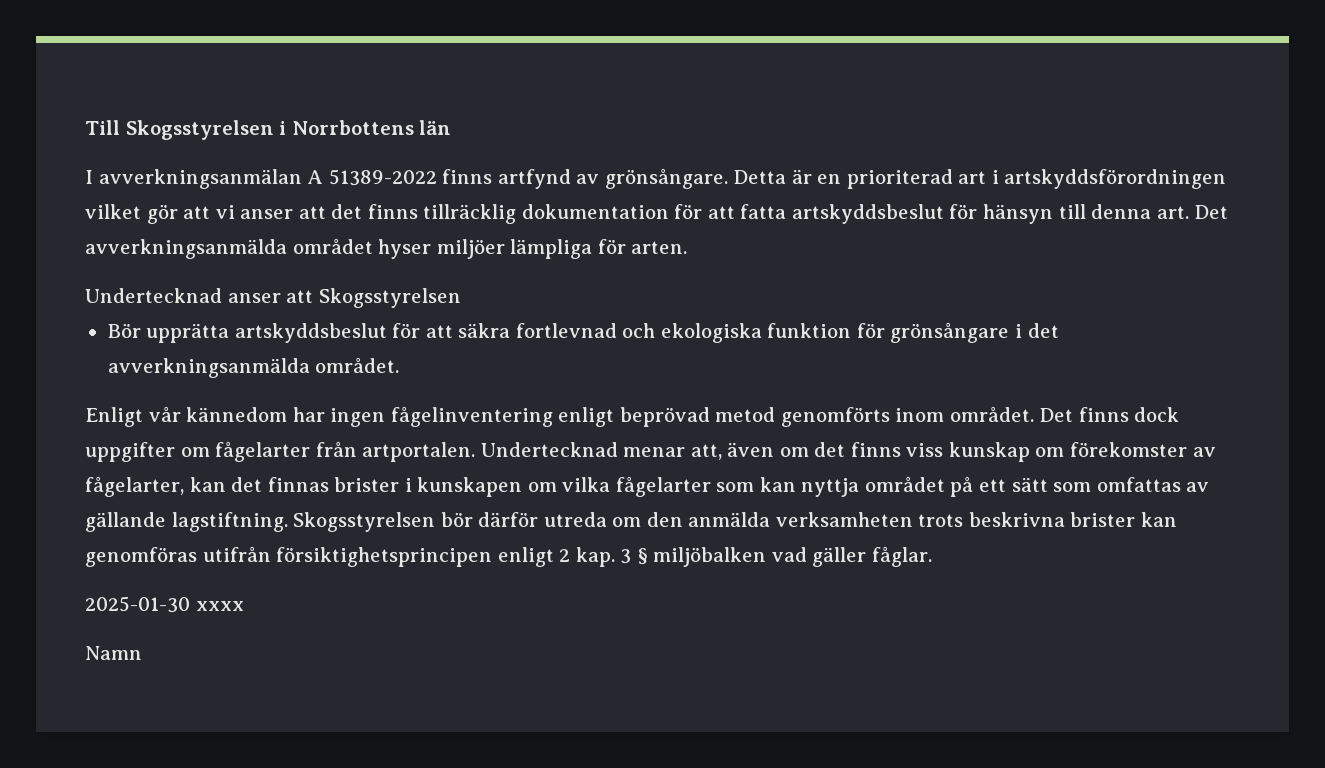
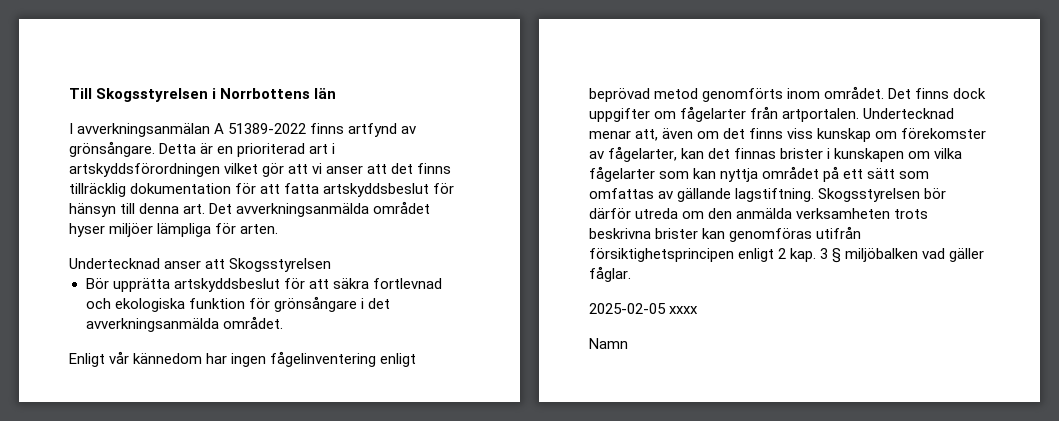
- 2025-01-30 xxxx
+ 2025-02-05 xxxx

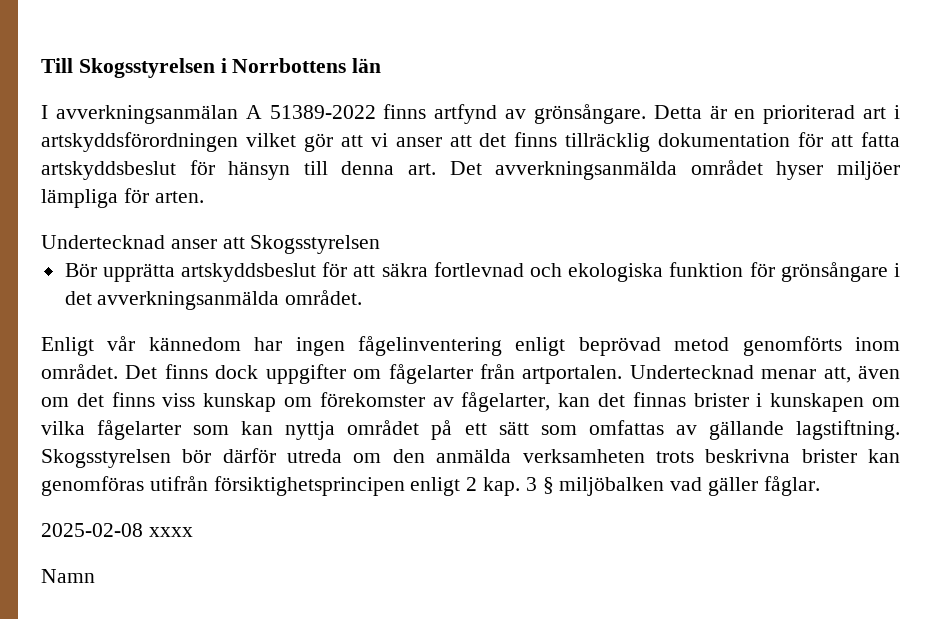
- 2025-02-05 xxxx
+ 2025-02-08 xxxx

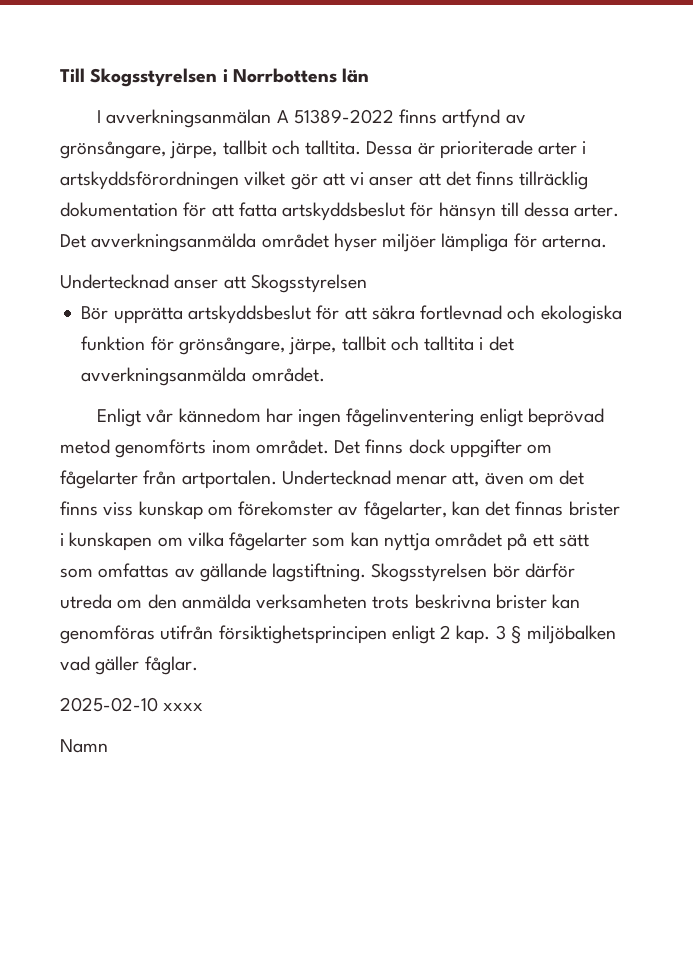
- I avverkningsanmälan A 51389-2022 finns artfynd av grönsångare. Detta är en prioriterad art i artskyddsförordningen vilket gör att vi anser att det finns tillräcklig dokumentation för att fatta artskyddsbeslut för hänsyn till denna art. Det avverkningsanmälda området hyser miljöer lämpliga för arten.
+ I avverkningsanmälan A 51389-2022 finns artfynd av grönsångare, järpe, tallbit och talltita. Dessa är prioriterade arter i artskyddsförordningen vilket gör att vi anser att det finns tillräcklig dokumentation för att fatta artskyddsbeslut för hänsyn till dessa arter. Det avverkningsanmälda området hyser miljöer lämpliga för arterna.
- Bör upprätta artskyddsbeslut för att säkra fortlevnad och ekologiska funktion för grönsångare i det avverkningsanmälda området.
+ Bör upprätta artskyddsbeslut för att säkra fortlevnad och ekologiska funktion för grönsångare, järpe, tallbit och talltita i det avverkningsanmälda området.
- 2025-02-08 xxxx
+ 2025-02-10 xxxx

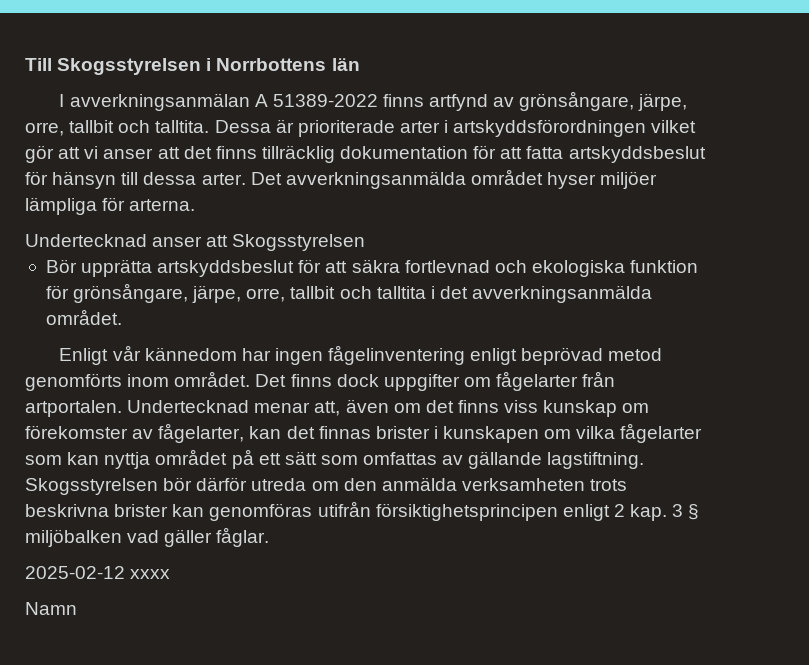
- I avverkningsanmälan A 51389-2022 finns artfynd av grönsångare, järpe, tallbit och talltita.
+ I avverkningsanmälan A 51389-2022 finns artfynd av grönsångare, järpe, orre, tallbit och talltita.
- Bör upprätta artskyddsbeslut för att säkra fortlevnad och ekologiska funktion för grönsångare, järpe, tallbit och talltita i det avverkningsanmälda området.
+ Bör upprätta artskyddsbeslut för att säkra fortlevnad och ekologiska funktion för grönsångare, järpe, orre, tallbit och talltita i det avverkningsanmälda området.
- 2025-02-10 xxxx
+ 2025-02-12 xxxx

